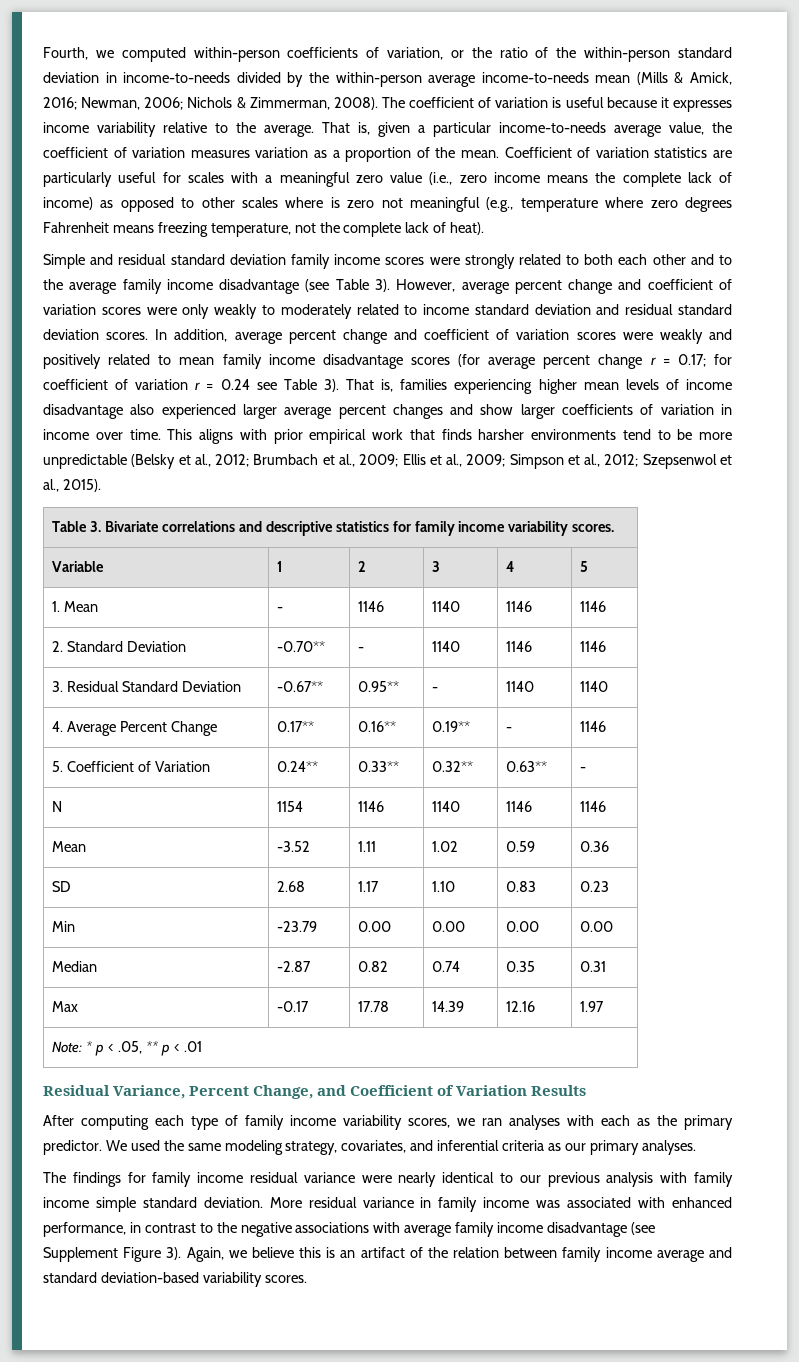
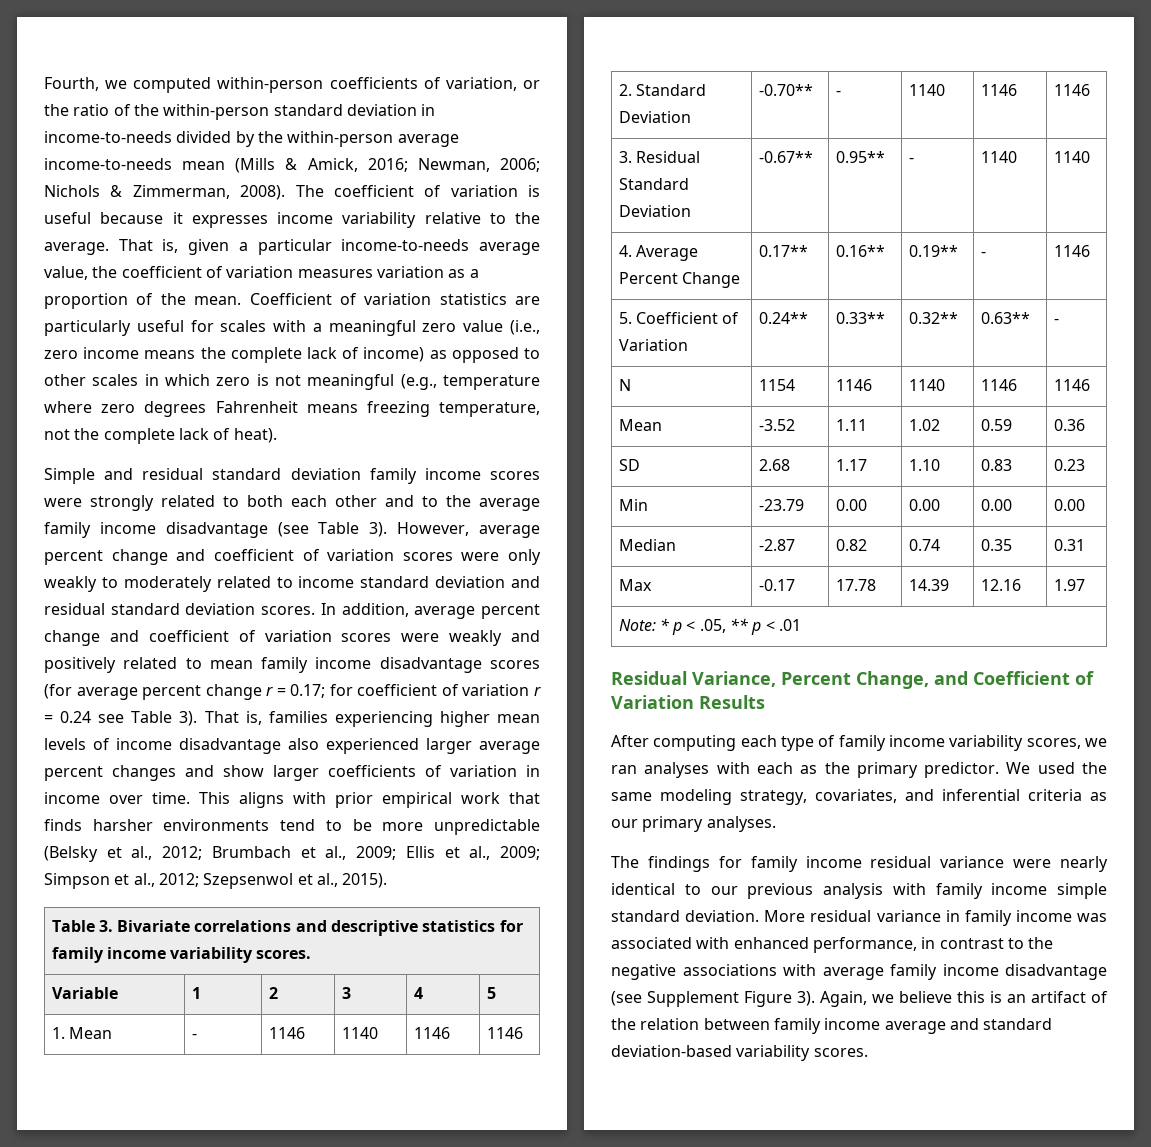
- Coefficient of variation statistics are particularly useful for scales with a meaningful zero value (i.e., zero income means the complete lack of income) as opposed to other scales where is zero not meaningful (e.g., temperature where zero degrees Fahrenheit means freezing temperature, not the complete lack of heat).
+ Coefficient of variation statistics are particularly useful for scales with a meaningful zero value (i.e., zero income means the complete lack of income) as opposed to other scales in which zero is not meaningful (e.g., temperature where zero degrees Fahrenheit means freezing temperature, not the complete lack of heat).

